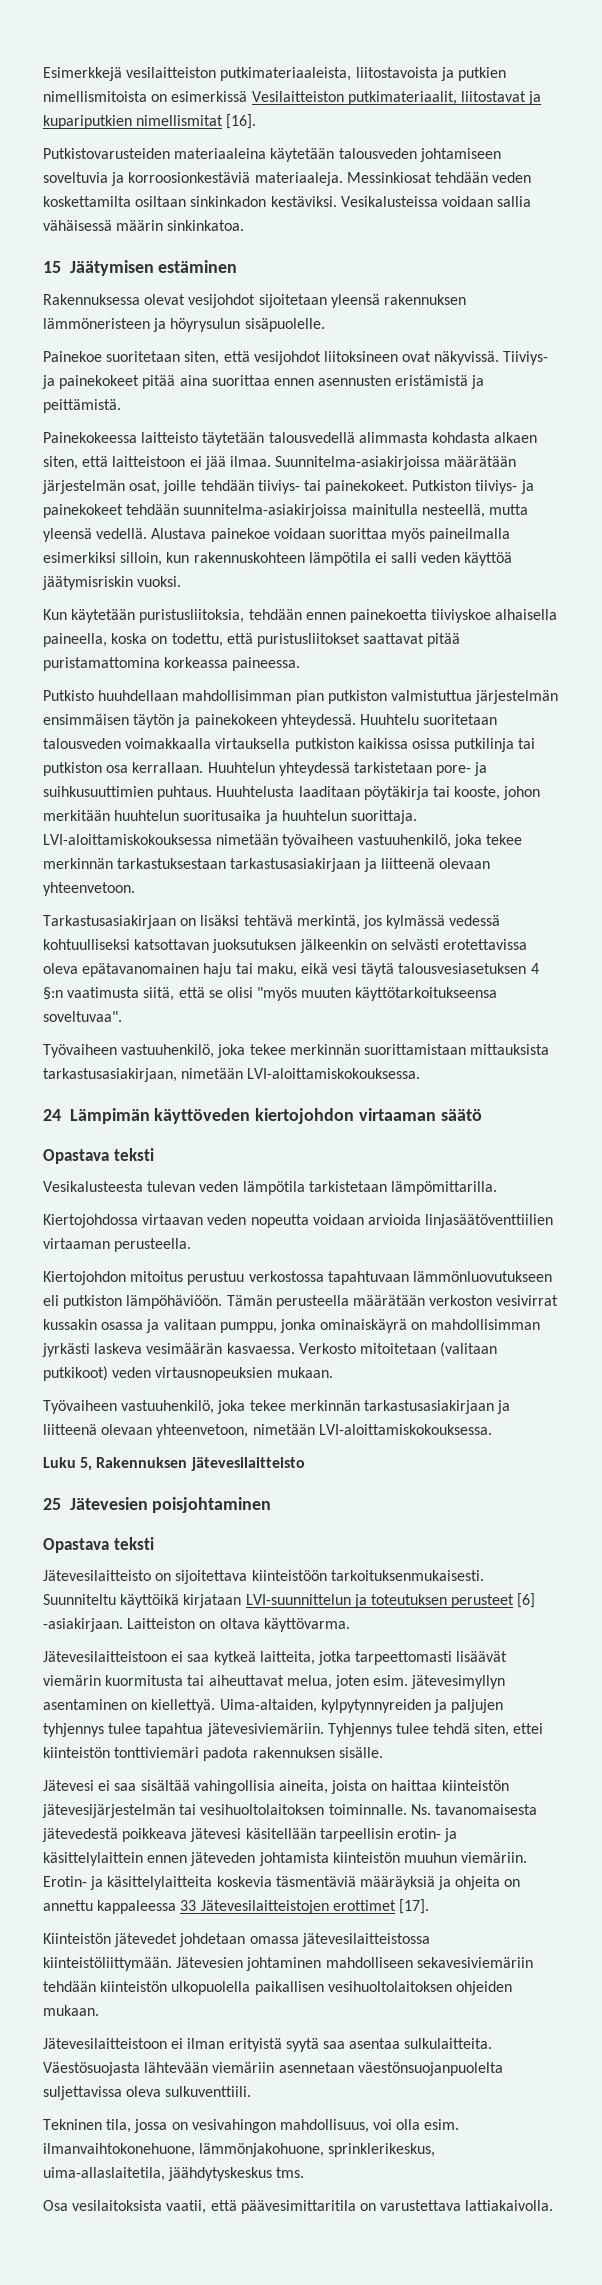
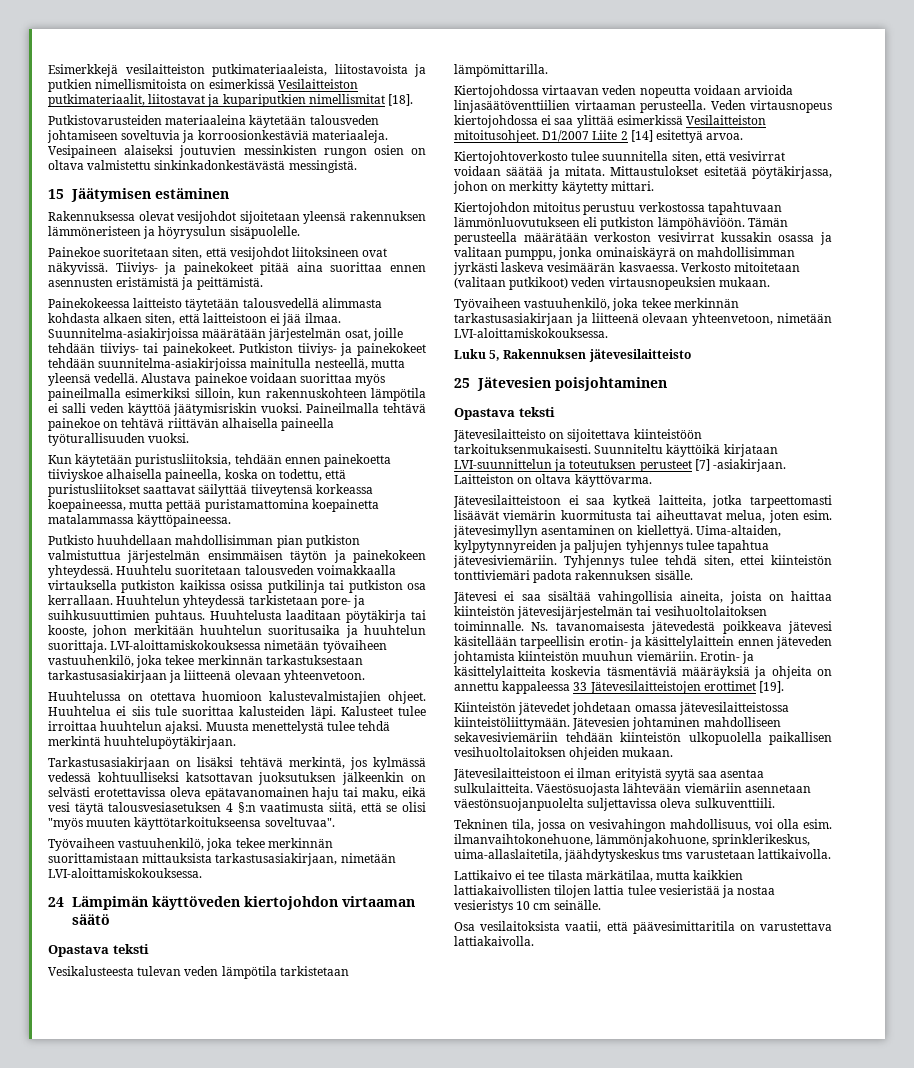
- Esimerkkejä vesilaitteiston putkimateriaaleista, liitostavoista ja putkien nimellismitoista on esimerkissä Vesilaitteiston putkimateriaalit, liitostavat ja kupariputkien nimellismitat [16].
+ Esimerkkejä vesilaitteiston putkimateriaaleista, liitostavoista ja putkien nimellismitoista on esimerkissä Vesilaitteiston putkimateriaalit, liitostavat ja kupariputkien nimellismitat [18].
- Messinkiosat tehdään veden koskettamilta osiltaan sinkinkadon kestäviksi. Vesikalusteissa voidaan sallia vähäisessä määrin sinkinkatoa.
+ Vesipaineen alaiseksi joutuvien messinkisten rungon osien on oltava valmistettu sinkinkadonkestävästä messingistä.
+ Paineilmalla tehtävä painekoe on tehtävä riittävän alhaisella paineella työturallisuuden vuoksi.
- Kun käytetään puristusliitoksia, tehdään ennen painekoetta tiiviyskoe alhaisella paineella, koska on todettu, että puristusliitokset saattavat pitää puristamattomina korkeassa paineessa.
+ Kun käytetään puristusliitoksia, tehdään ennen painekoetta tiiviyskoe alhaisella paineella, koska on todettu, että puristusliitokset saattavat säilyttää tiiveytensä korkeassa koepaineessa, mutta pettää puristamattomina koepainetta matalammassa käyttöpaineessa.
+ Huuhtelussa on otettava huomioon kalustevalmistajien ohjeet. Huuhtelua ei siis tule suorittaa kalusteiden läpi. Kalusteet tulee irroittaa huuhtelun ajaksi. Muusta menettelystä tulee tehdä merkintä huuhtelupöytäkirjaan.
+ Veden virtausnopeus kiertojohdossa ei saa ylittää esimerkissä Vesilaitteiston mitoitusohjeet. D1/2007 Liite 2 [14] esitettyä arvoa.
+ Kiertojohtoverkosto tulee suunnitella siten, että vesivirrat voidaan säätää ja mitata. Mittaustulokset esitetää pöytäkirjassa, johon on merkitty käytetty mittari.
- Suunniteltu käyttöikä kirjataan LVI-suunnittelun ja toteutuksen perusteet [6] -asiakirjaan.
+ Suunniteltu käyttöikä kirjataan LVI-suunnittelun ja toteutuksen perusteet [7] -asiakirjaan.
- Erotin- ja käsittelylaitteita koskevia täsmentäviä määräyksiä ja ohjeita on annettu kappaleessa 33 Jätevesilaitteistojen erottimet [17].
+ Erotin- ja käsittelylaitteita koskevia täsmentäviä määräyksiä ja ohjeita on annettu kappaleessa 33 Jätevesilaitteistojen erottimet [19].
- Tekninen tila, jossa on vesivahingon mahdollisuus, voi olla esim. ilmanvaihtokonehuone, lämmönjakohuone, sprinklerikeskus, uima-allaslaitetila, jäähdytyskeskus tms.
+ Tekninen tila, jossa on vesivahingon mahdollisuus, voi olla esim. ilmanvaihtokonehuone, lämmönjakohuone, sprinklerikeskus, uima-allaslaitetila, jäähdytyskeskus tms varustetaan lattikaivolla.
+ Lattikaivo ei tee tilasta märkätilaa, mutta kaikkien lattiakaivollisten tilojen lattia tulee vesieristää ja nostaa vesieristys 10 cm seinälle.

